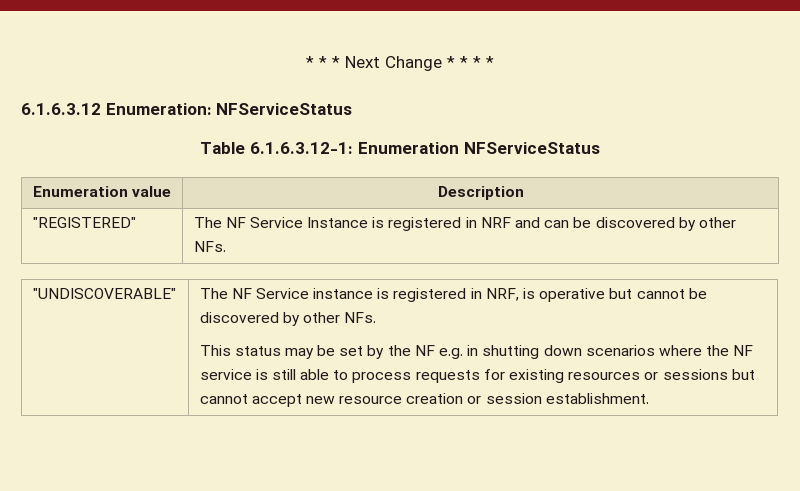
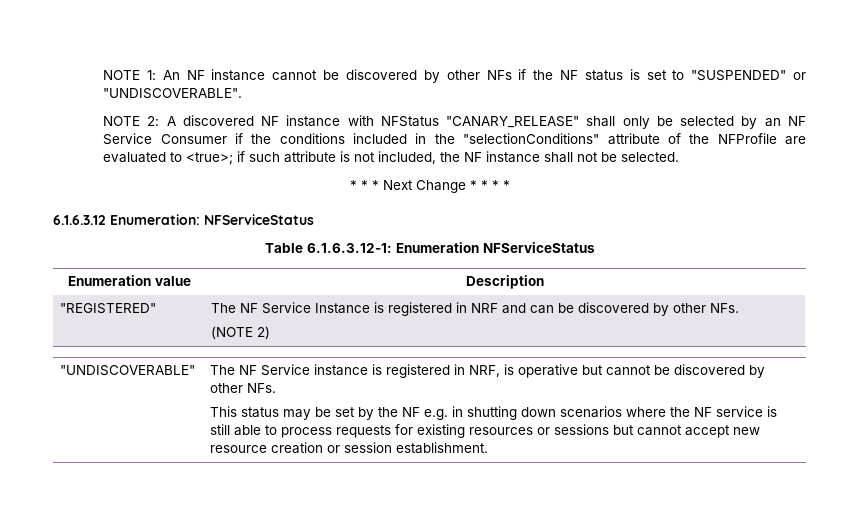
+ NOTE 1: An NF instance cannot be discovered by other NFs if the NF status is set to "SUSPENDED" or "UNDISCOVERABLE".
+ NOTE 2: A discovered NF instance with NFStatus "CANARY_RELEASE" shall only be selected by an NF Service Consumer if the conditions included in the "selectionConditions" attribute of the NFProfile are evaluated to <true>; if such attribute is not included, the NF instance shall not be selected.
  "REGISTERED" | The NF Service Instance is registered in NRF and can be discovered by other NFs.
+ (NOTE 2)

